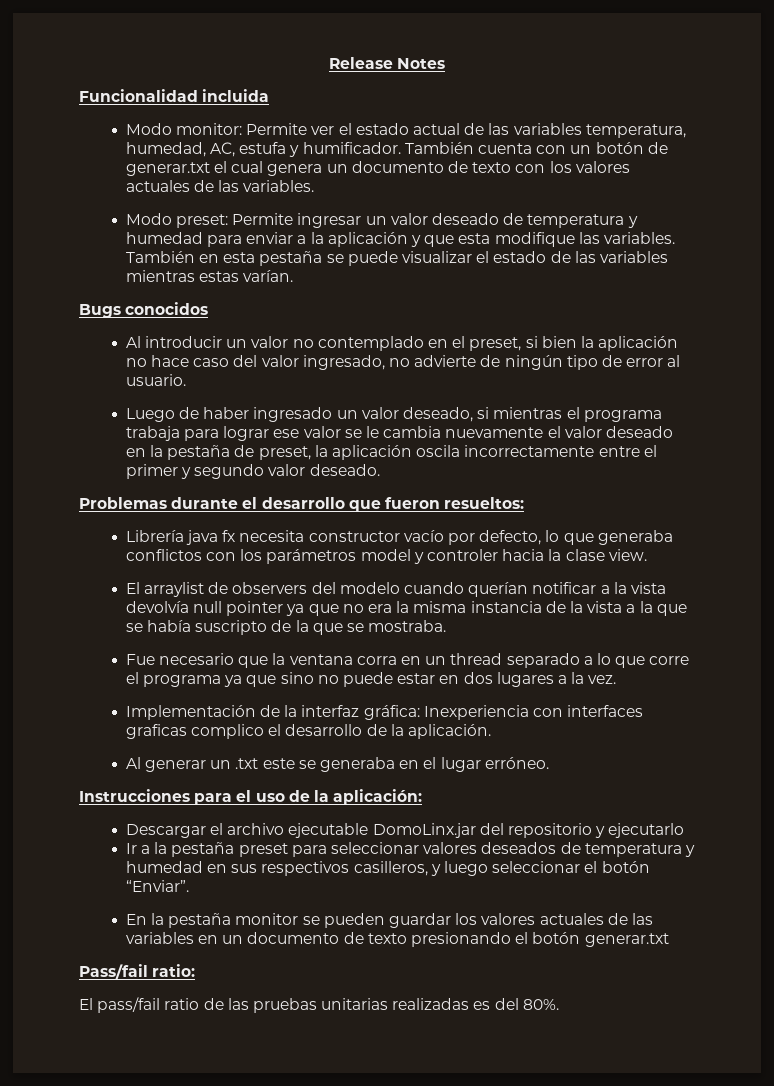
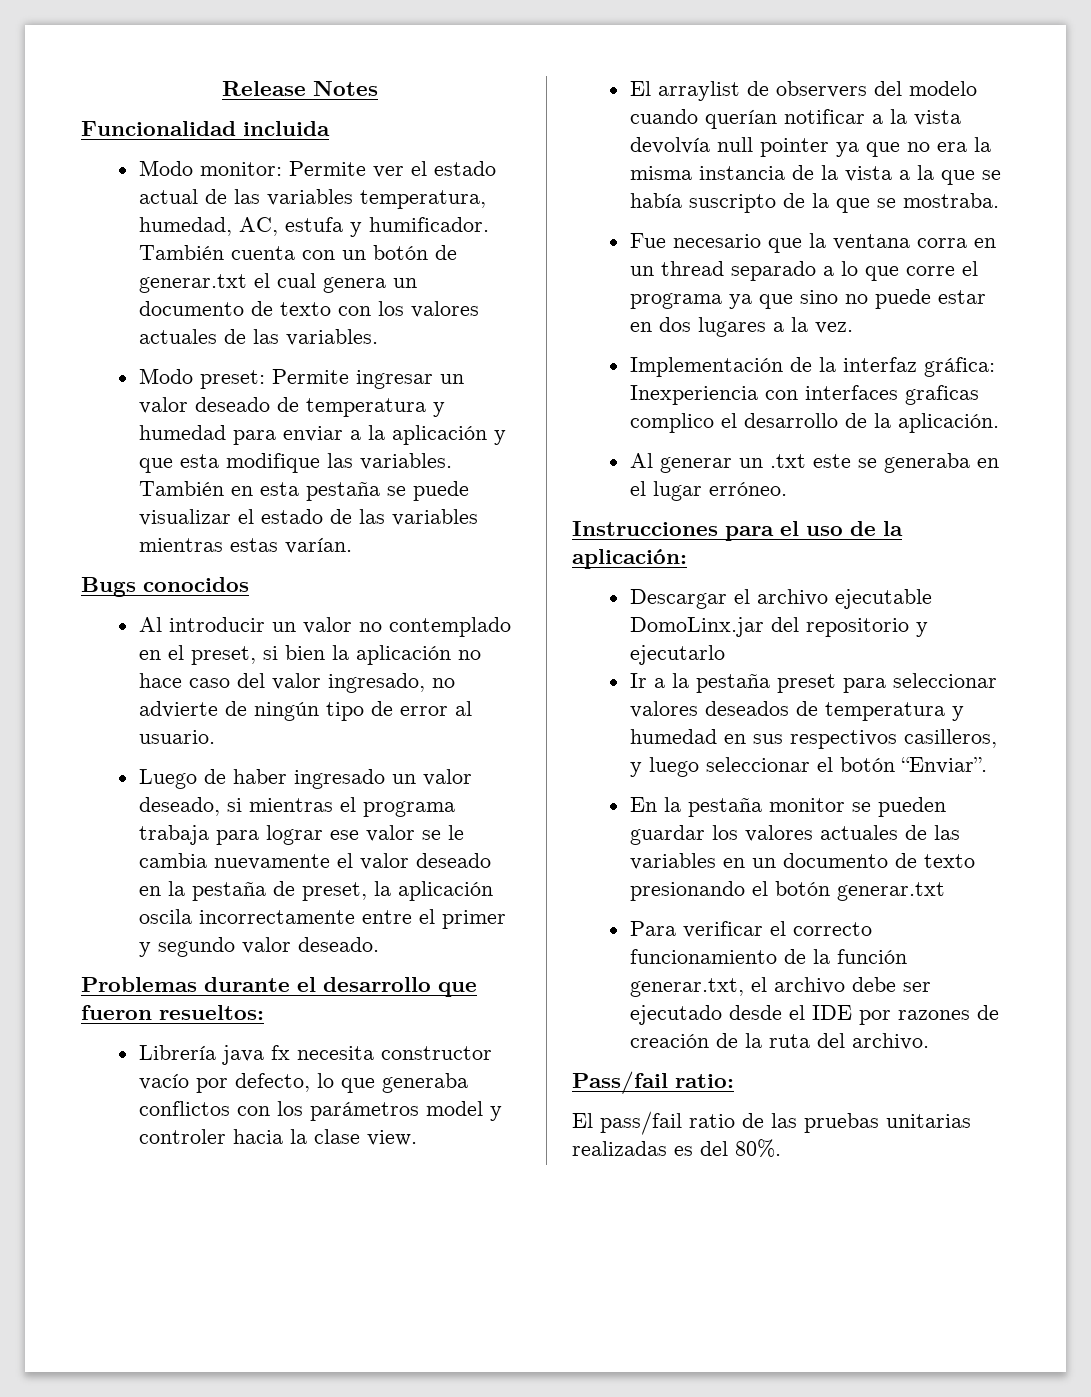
+ Para verificar el correcto funcionamiento de la función generar.txt, el archivo debe ser ejecutado desde el IDE por razones de creación de la ruta del archivo.

